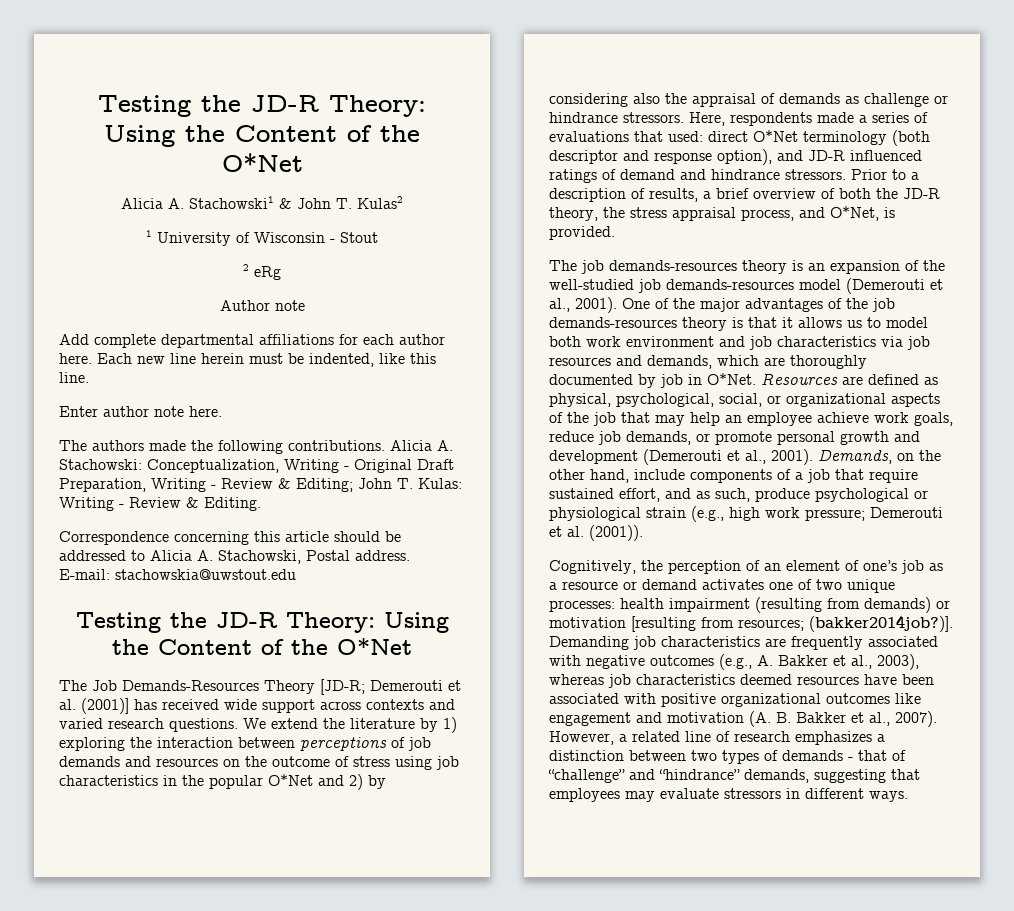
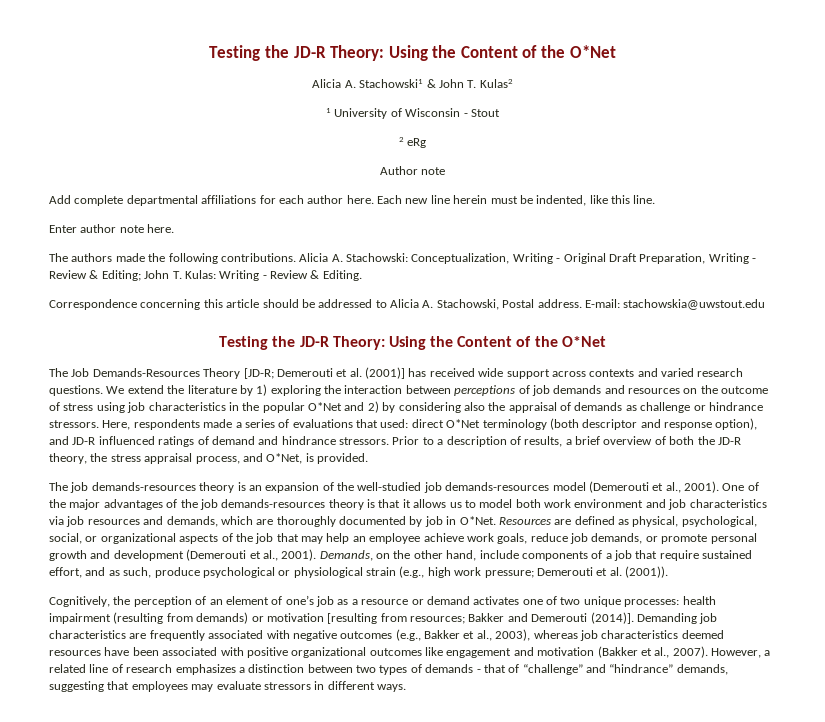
- Cognitively, the perception of an element of one’s job as a resource or demand activates one of two unique processes: health impairment (resulting from demands) or motivation [resulting from resources; (bakker2014job?)].
+ Cognitively, the perception of an element of one’s job as a resource or demand activates one of two unique processes: health impairment (resulting from demands) or motivation [resulting from resources; Bakker and Demerouti (2014)].
- Demanding job characteristics are frequently associated with negative outcomes (e.g., A. Bakker et al., 2003), whereas job characteristics deemed resources have been associated with positive organizational outcomes like engagement and motivation (A. B. Bakker et al., 2007).
+ Demanding job characteristics are frequently associated with negative outcomes (e.g., Bakker et al., 2003), whereas job characteristics deemed resources have been associated with positive organizational outcomes like engagement and motivation (Bakker et al., 2007).

